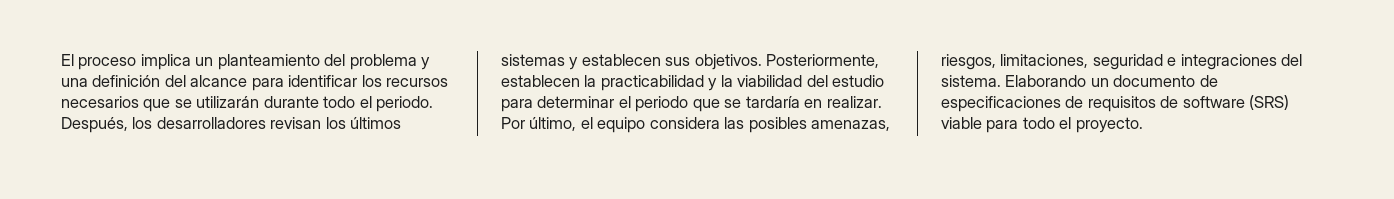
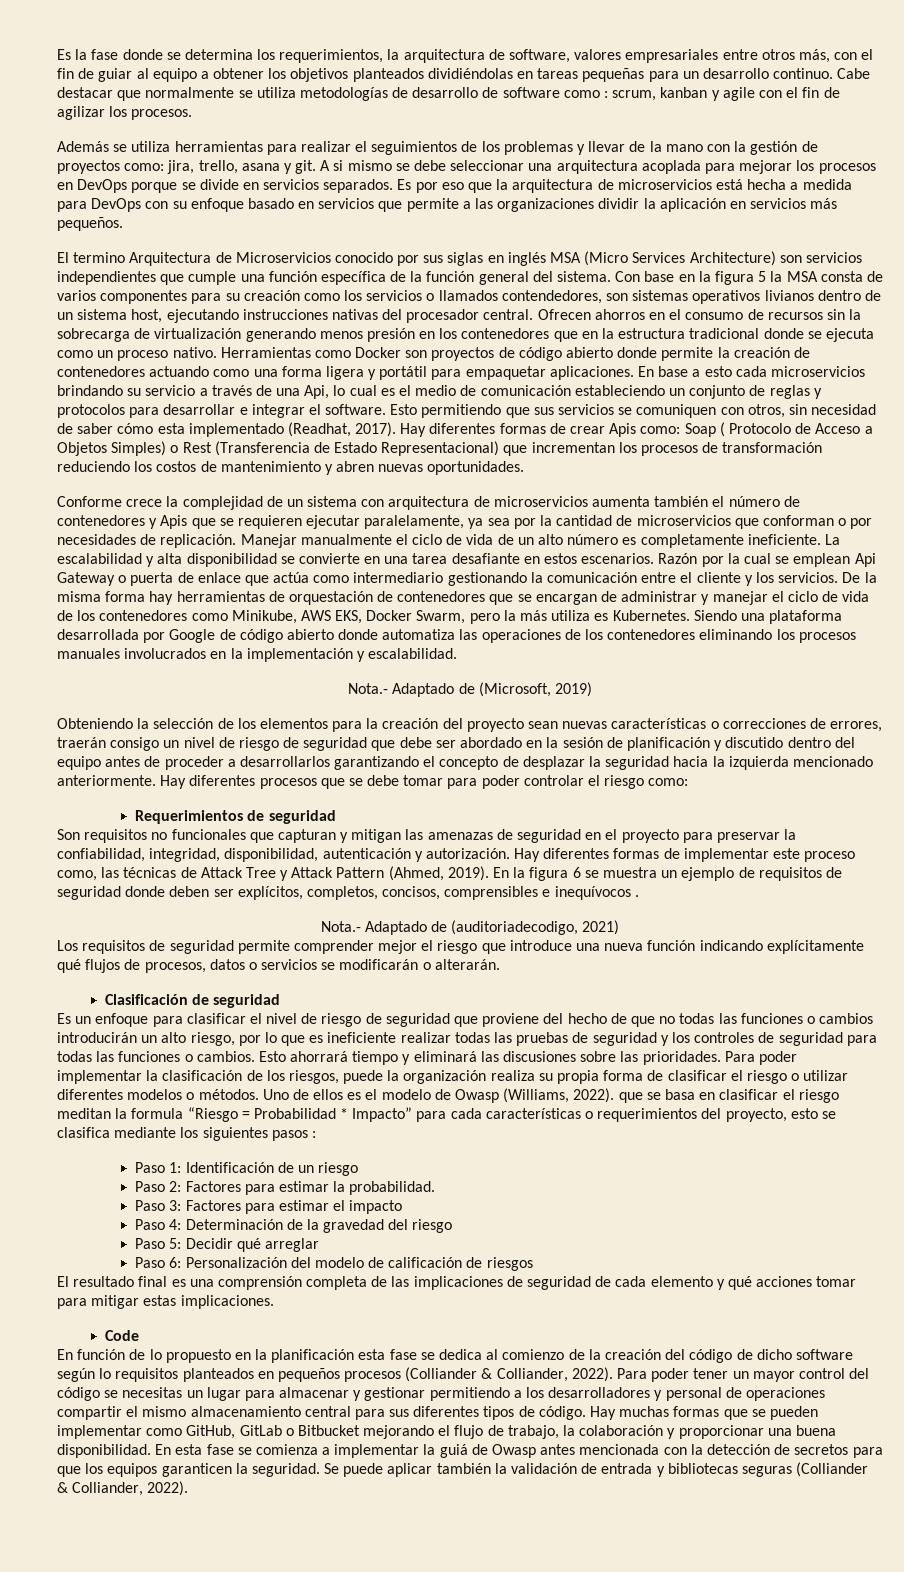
- El proceso implica un planteamiento del problema y una definición del alcance para identificar los recursos necesarios que se utilizarán durante todo el periodo. Después, los desarrolladores revisan los últimos sistemas y establecen sus objetivos. Posteriormente, establecen la practicabilidad y la viabilidad del estudio para determinar el periodo que se tardaría en realizar. Por último, el equipo considera las posibles amenazas, riesgos, limitaciones, seguridad e integraciones del sistema. Elaborando un documento de especificaciones de requisitos de software (SRS) viable para todo el proyecto.
+ Es la fase donde se determina los requerimientos, la arquitectura de software, valores empresariales entre otros más, con el fin de guiar al equipo a obtener los objetivos planteados dividiéndolas en tareas pequeñas para un desarrollo continuo. Cabe destacar que normalmente se utiliza metodologías de desarrollo de software como : scrum, kanban y agile con el fin de agilizar los procesos.
+ Además se utiliza herramientas para realizar el seguimientos de los problemas y llevar de la mano con la gestión de proyectos como: jira, trello, asana y git. A si mismo se debe seleccionar una arquitectura acoplada para mejorar los procesos en DevOps porque se divide en servicios separados. Es por eso que la arquitectura de microservicios está hecha a medida para DevOps con su enfoque basado en servicios que permite a las organizaciones dividir la aplicación en servicios más pequeños.
+ El termino Arquitectura de Microservicios conocido por sus siglas en inglés MSA (Micro Services Architecture) son servicios independientes que cumple una función específica de la función general del sistema. Con base en la figura 5 la MSA consta de varios componentes para su creación como los servicios o llamados contendedores, son sistemas operativos livianos dentro de un sistema host, ejecutando instrucciones nativas del procesador central. Ofrecen ahorros en el consumo de recursos sin la sobrecarga de virtualización generando menos presión en los contenedores que en la estructura tradicional donde se ejecuta como un proceso nativo. Herramientas como Docker son proyectos de código abierto donde permite la creación de contenedores actuando como una forma ligera y portátil para empaquetar aplicaciones. En base a esto cada microservicios brindando su servicio a través de una Api, lo cual es el medio de comunicación estableciendo un conjunto de reglas y protocolos para desarrollar e integrar el software. Esto permitiendo que sus servicios se comuniquen con otros, sin necesidad de saber cómo esta implementado (Readhat, 2017). Hay diferentes formas de crear Apis como: Soap ( Protocolo de Acceso a Objetos Simples) o Rest (Transferencia de Estado Representacional) que incrementan los procesos de transformación reduciendo los costos de mantenimiento y abren nuevas oportunidades.
+ Conforme crece la complejidad de un sistema con arquitectura de microservicios aumenta también el número de contenedores y Apis que se requieren ejecutar paralelamente, ya sea por la cantidad de microservicios que conforman o por necesidades de replicación. Manejar manualmente el ciclo de vida de un alto número es completamente ineficiente. La escalabilidad y alta disponibilidad se convierte en una tarea desafiante en estos escenarios. Razón por la cual se emplean Api Gateway o puerta de enlace que actúa como intermediario gestionando la comunicación entre el cliente y los servicios. De la misma forma hay herramientas de orquestación de contenedores que se encargan de administrar y manejar el ciclo de vida de los contenedores como Minikube, AWS EKS, Docker Swarm, pero la más utiliza es Kubernetes. Siendo una plataforma desarrollada por Google de código abierto donde automatiza las operaciones de los contenedores eliminando los procesos manuales involucrados en la implementación y escalabilidad.
+ Nota.- Adaptado de (Microsoft, 2019)
+ Obteniendo la selección de los elementos para la creación del proyecto sean nuevas características o correcciones de errores, traerán consigo un nivel de riesgo de seguridad que debe ser abordado en la sesión de planificación y discutido dentro del equipo antes de proceder a desarrollarlos garantizando el concepto de desplazar la seguridad hacia la izquierda mencionado anteriormente. Hay diferentes procesos que se debe tomar para poder controlar el riesgo como:
+ Requerimientos de seguridad
+ Son requisitos no funcionales que capturan y mitigan las amenazas de seguridad en el proyecto para preservar la confiabilidad, integridad, disponibilidad, autenticación y autorización. Hay diferentes formas de implementar este proceso como, las técnicas de Attack Tree y Attack Pattern (Ahmed, 2019). En la figura 6 se muestra un ejemplo de requisitos de seguridad donde deben ser explícitos, completos, concisos, comprensibles e inequívocos .
+ Nota.- Adaptado de (auditoriadecodigo, 2021)
+ Los requisitos de seguridad permite comprender mejor el riesgo que introduce una nueva función indicando explícitamente qué flujos de procesos, datos o servicios se modificarán o alterarán.
+ Clasificación de seguridad
+ Es un enfoque para clasificar el nivel de riesgo de seguridad que proviene del hecho de que no todas las funciones o cambios introducirán un alto riesgo, por lo que es ineficiente realizar todas las pruebas de seguridad y los controles de seguridad para todas las funciones o cambios. Esto ahorrará tiempo y eliminará las discusiones sobre las prioridades. Para poder implementar la clasificación de los riesgos, puede la organización realiza su propia forma de clasificar el riesgo o utilizar diferentes modelos o métodos. Uno de ellos es el modelo de Owasp (Williams, 2022). que se basa en clasificar el riesgo meditan la formula “Riesgo = Probabilidad * Impacto” para cada características o requerimientos del proyecto, esto se clasifica mediante los siguientes pasos :
+ Paso 1: Identificación de un riesgo
+ Paso 2: Factores para estimar la probabilidad.
+ Paso 3: Factores para estimar el impacto
+ Paso 4: Determinación de la gravedad del riesgo
+ Paso 5: Decidir qué arreglar
+ Paso 6: Personalización del modelo de calificación de riesgos
+ El resultado final es una comprensión completa de las implicaciones de seguridad de cada elemento y qué acciones tomar para mitigar estas implicaciones.
+ Code
+ En función de lo propuesto en la planificación esta fase se dedica al comienzo de la creación del código de dicho software según lo requisitos planteados en pequeños procesos (Colliander & Colliander, 2022). Para poder tener un mayor control del código se necesitas un lugar para almacenar y gestionar permitiendo a los desarrolladores y personal de operaciones compartir el mismo almacenamiento central para sus diferentes tipos de código. Hay muchas formas que se pueden implementar como GitHub, GitLab o Bitbucket mejorando el flujo de trabajo, la colaboración y proporcionar una buena disponibilidad. En esta fase se comienza a implementar la guiá de Owasp antes mencionada con la detección de secretos para que los equipos garanticen la seguridad. Se puede aplicar también la validación de entrada y bibliotecas seguras (Colliander & Colliander, 2022).

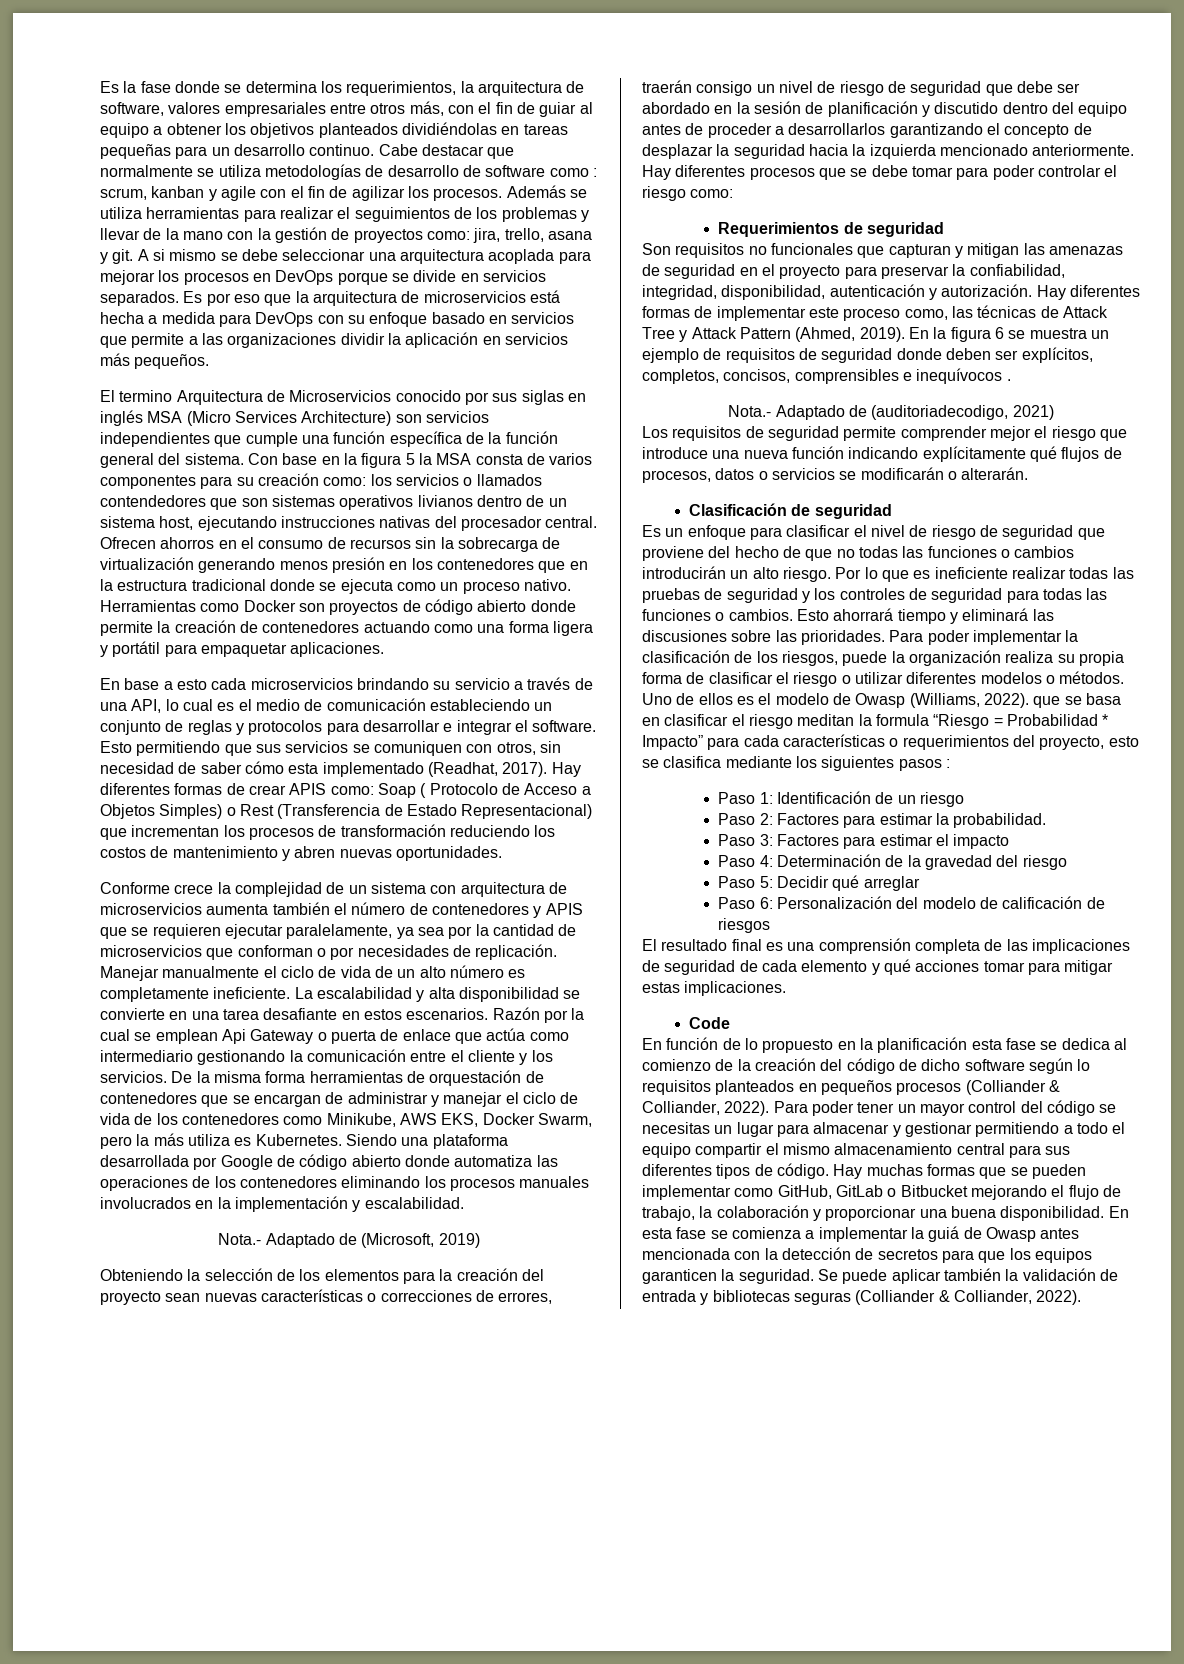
- Cabe destacar que normalmente se utiliza metodologías de desarrollo de software como : scrum, kanban y agile con el fin de agilizar los procesos.
- Además se utiliza herramientas para realizar el seguimientos de los problemas y llevar de la mano con la gestión de proyectos como: jira, trello, asana y git.
+ Cabe destacar que normalmente se utiliza metodologías de desarrollo de software como : scrum, kanban y agile con el fin de agilizar los procesos. Además se utiliza herramientas para realizar el seguimientos de los problemas y llevar de la mano con la gestión de proyectos como: jira, trello, asana y git.
- Con base en la figura 5 la MSA consta de varios componentes para su creación como los servicios o llamados contendedores, son sistemas operativos livianos dentro de un sistema host, ejecutando instrucciones nativas del procesador central.
+ Con base en la figura 5 la MSA consta de varios componentes para su creación como: los servicios o llamados contendedores que son sistemas operativos livianos dentro de un sistema host, ejecutando instrucciones nativas del procesador central.
- Herramientas como Docker son proyectos de código abierto donde permite la creación de contenedores actuando como una forma ligera y portátil para empaquetar aplicaciones. En base a esto cada microservicios brindando su servicio a través de una Api, lo cual es el medio de comunicación estableciendo un conjunto de reglas y protocolos para desarrollar e integrar el software.
+ Herramientas como Docker son proyectos de código abierto donde permite la creación de contenedores actuando como una forma ligera y portátil para empaquetar aplicaciones.
+ En base a esto cada microservicios brindando su servicio a través de una API, lo cual es el medio de comunicación estableciendo un conjunto de reglas y protocolos para desarrollar e integrar el software.
- Hay diferentes formas de crear Apis como: Soap ( Protocolo de Acceso a Objetos Simples) o Rest (Transferencia de Estado Representacional) que incrementan los procesos de transformación reduciendo los costos de mantenimiento y abren nuevas oportunidades.
+ Hay diferentes formas de crear APIS como: Soap ( Protocolo de Acceso a Objetos Simples) o Rest (Transferencia de Estado Representacional) que incrementan los procesos de transformación reduciendo los costos de mantenimiento y abren nuevas oportunidades.
- Conforme crece la complejidad de un sistema con arquitectura de microservicios aumenta también el número de contenedores y Apis que se requieren ejecutar paralelamente, ya sea por la cantidad de microservicios que conforman o por necesidades de replicación.
+ Conforme crece la complejidad de un sistema con arquitectura de microservicios aumenta también el número de contenedores y APIS que se requieren ejecutar paralelamente, ya sea por la cantidad de microservicios que conforman o por necesidades de replicación.
- De la misma forma hay herramientas de orquestación de contenedores que se encargan de administrar y manejar el ciclo de vida de los contenedores como Minikube, AWS EKS, Docker Swarm, pero la más utiliza es Kubernetes.
+ De la misma forma herramientas de orquestación de contenedores que se encargan de administrar y manejar el ciclo de vida de los contenedores como Minikube, AWS EKS, Docker Swarm, pero la más utiliza es Kubernetes.
- Es un enfoque para clasificar el nivel de riesgo de seguridad que proviene del hecho de que no todas las funciones o cambios introducirán un alto riesgo, por lo que es ineficiente realizar todas las pruebas de seguridad y los controles de seguridad para todas las funciones o cambios.
+ Es un enfoque para clasificar el nivel de riesgo de seguridad que proviene del hecho de que no todas las funciones o cambios introducirán un alto riesgo. Por lo que es ineficiente realizar todas las pruebas de seguridad y los controles de seguridad para todas las funciones o cambios.
- Para poder tener un mayor control del código se necesitas un lugar para almacenar y gestionar permitiendo a los desarrolladores y personal de operaciones compartir el mismo almacenamiento central para sus diferentes tipos de código.
+ Para poder tener un mayor control del código se necesitas un lugar para almacenar y gestionar permitiendo a todo el equipo compartir el mismo almacenamiento central para sus diferentes tipos de código.

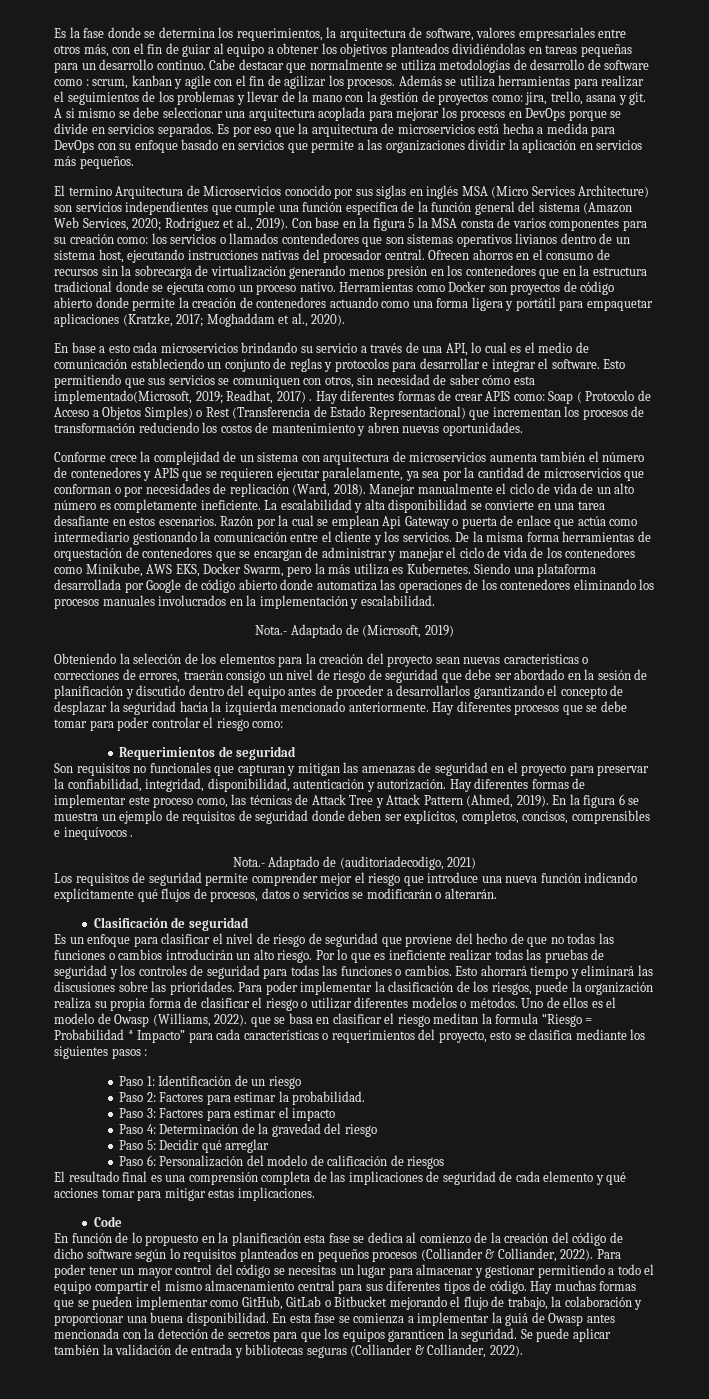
- El termino Arquitectura de Microservicios conocido por sus siglas en inglés MSA (Micro Services Architecture) son servicios independientes que cumple una función específica de la función general del sistema.
+ El termino Arquitectura de Microservicios conocido por sus siglas en inglés MSA (Micro Services Architecture) son servicios independientes que cumple una función específica de la función general del sistema (Amazon Web Services, 2020; Rodríguez et al., 2019).
- Herramientas como Docker son proyectos de código abierto donde permite la creación de contenedores actuando como una forma ligera y portátil para empaquetar aplicaciones.
+ Herramientas como Docker son proyectos de código abierto donde permite la creación de contenedores actuando como una forma ligera y portátil para empaquetar aplicaciones (Kratzke, 2017; Moghaddam et al., 2020).
- Esto permitiendo que sus servicios se comuniquen con otros, sin necesidad de saber cómo esta implementado (Readhat, 2017).
+ Esto permitiendo que sus servicios se comuniquen con otros, sin necesidad de saber cómo esta implementado(Microsoft, 2019; Readhat, 2017) .
- Conforme crece la complejidad de un sistema con arquitectura de microservicios aumenta también el número de contenedores y APIS que se requieren ejecutar paralelamente, ya sea por la cantidad de microservicios que conforman o por necesidades de replicación.
+ Conforme crece la complejidad de un sistema con arquitectura de microservicios aumenta también el número de contenedores y APIS que se requieren ejecutar paralelamente, ya sea por la cantidad de microservicios que conforman o por necesidades de replicación (Ward, 2018).

